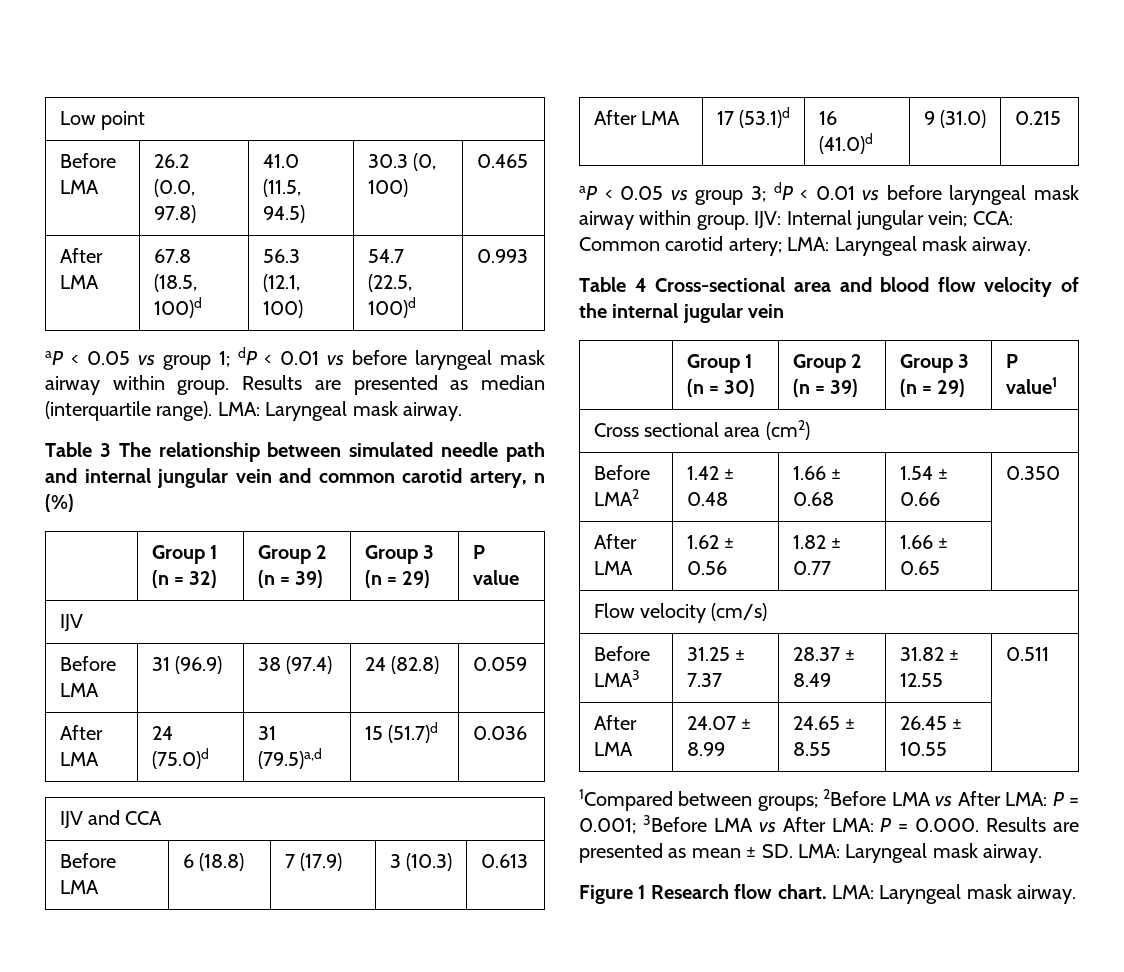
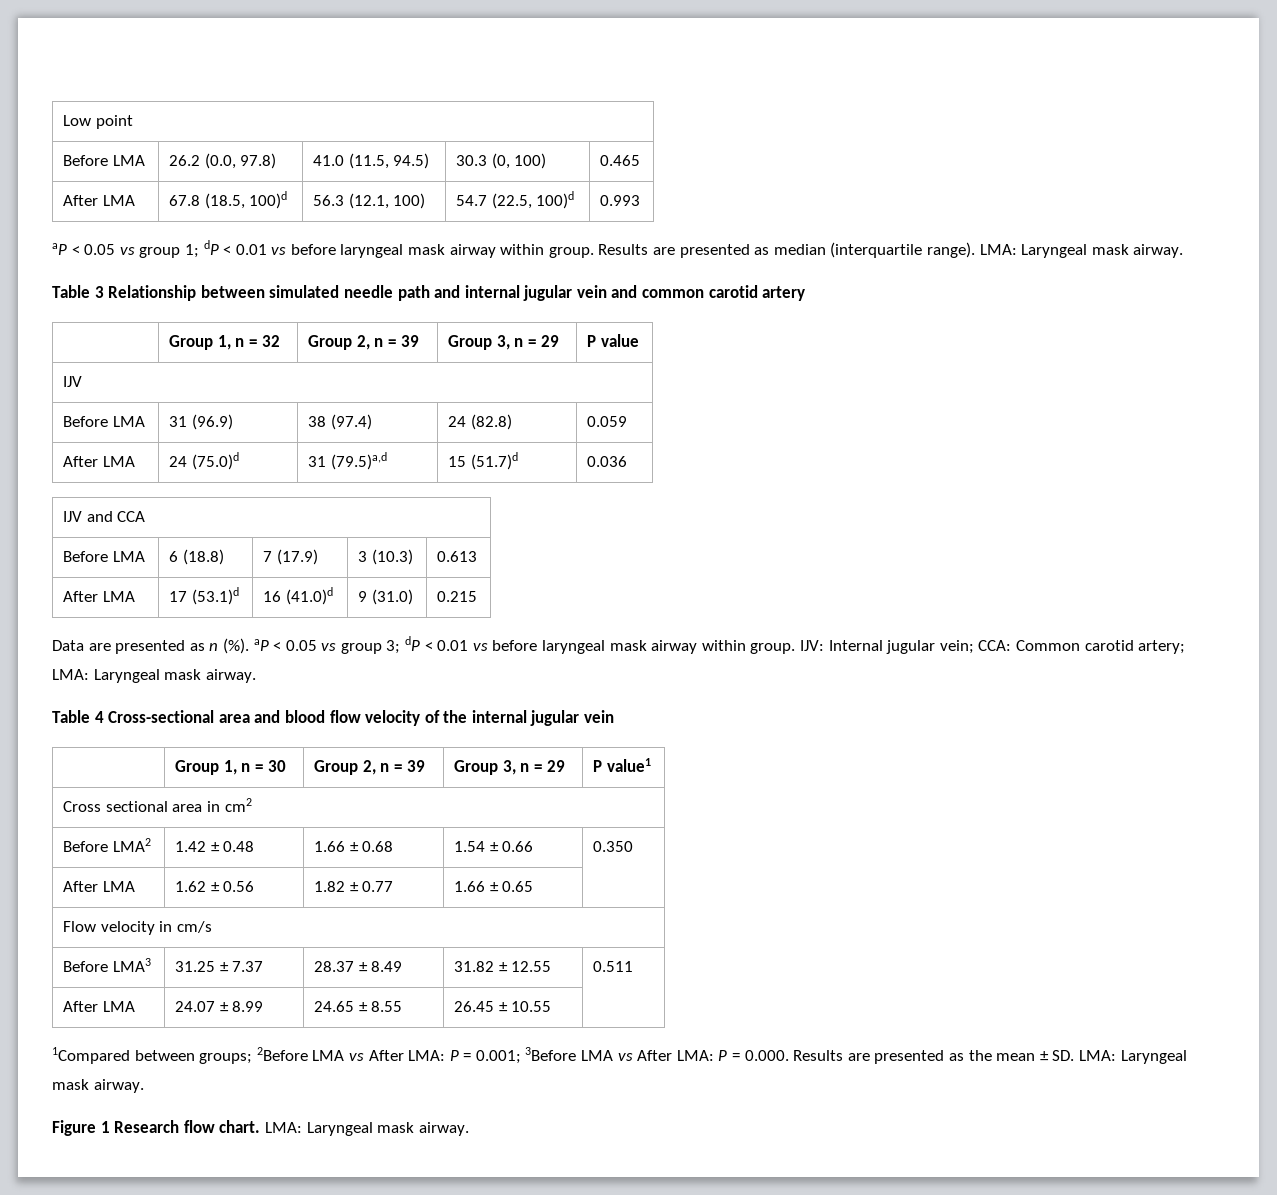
- Table 3 The relationship between simulated needle path and internal jungular vein and common carotid artery, n (%)
- | Group 1 (n = 32) | Group 2 (n = 39) | Group 3 (n = 29) | P value
+ Table 3 Relationship between simulated needle path and internal jugular vein and common carotid artery
+ | Group 1, n = 32 | Group 2, n = 39 | Group 3, n = 29 | P value
- aP < 0.05 vs group 3; dP < 0.01 vs before laryngeal mask airway within group.
+ Data are presented as n (%). aP < 0.05 vs group 3; dP < 0.01 vs before laryngeal mask airway within group.
- IJV: Internal jungular vein; CCA: Common carotid artery; LMA: Laryngeal mask airway.
+ IJV: Internal jugular vein; CCA: Common carotid artery; LMA: Laryngeal mask airway.
- | Group 1 (n = 30) | Group 2 (n = 39) | Group 3 (n = 29) | P value1
+ | Group 1, n = 30 | Group 2, n = 39 | Group 3, n = 29 | P value1
- Cross sectional area (cm2)
+ Cross sectional area in cm2
- Flow velocity (cm/s)
+ Flow velocity in cm/s
- 1Compared between groups; 2Before LMA vs After LMA: P = 0.001; 3Before LMA vs After LMA: P = 0.000. Results are presented as mean ± SD. LMA: Laryngeal mask airway.
+ 1Compared between groups; 2Before LMA vs After LMA: P = 0.001; 3Before LMA vs After LMA: P = 0.000. Results are presented as the mean ± SD. LMA: Laryngeal mask airway.

